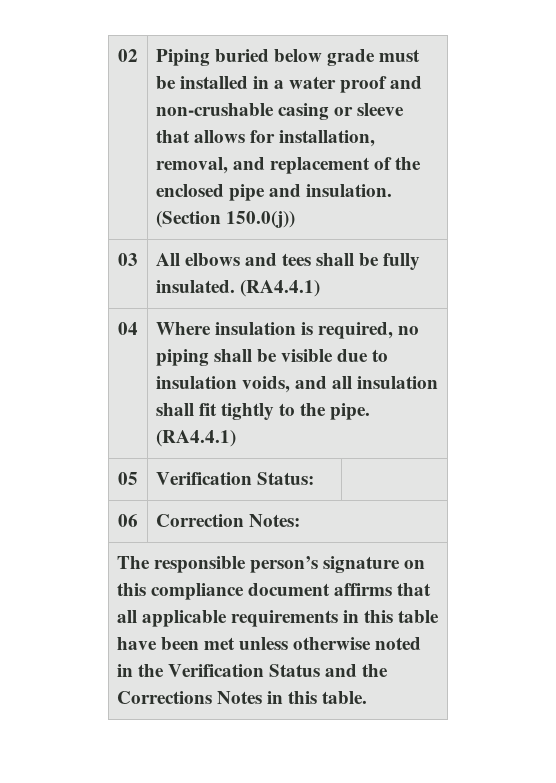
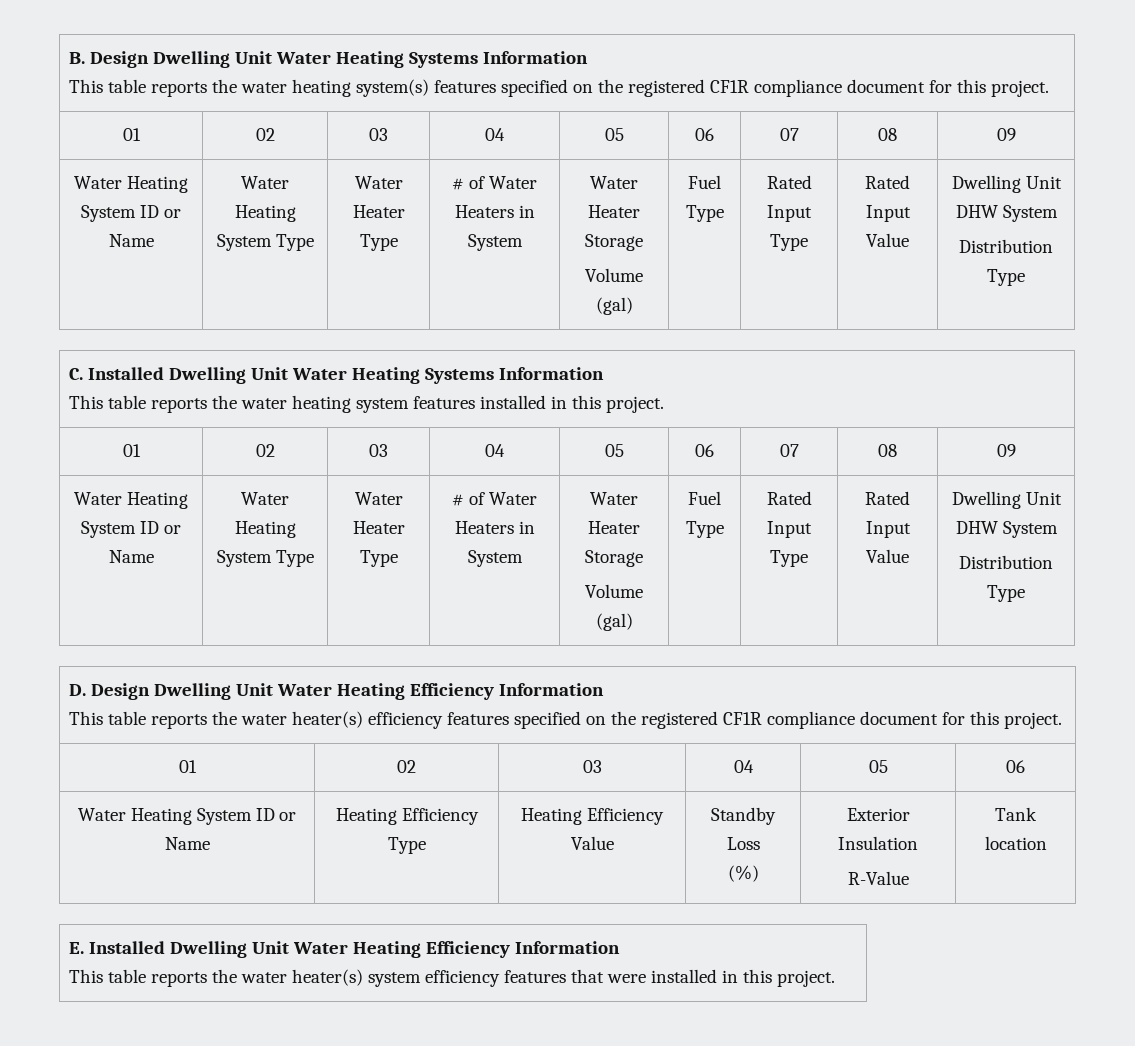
- 02 | Piping buried below grade must be installed in a water proof and non-crushable casing or sleeve that allows for installation, removal, and replacement of the enclosed pipe and insulation. (Section 150.0(j))
- 03 | All elbows and tees shall be fully insulated. (RA4.4.1)
- 04 | Where insulation is required, no piping shall be visible due to insulation voids, and all insulation shall fit tightly to the pipe. (RA4.4.1)
- 05 | Verification Status: |
- 06 | Correction Notes:
- The responsible person’s signature on this compliance document affirms that all applicable requirements in this table have been met unless otherwise noted in the Verification Status and the Corrections Notes in this table.
+ B. Design Dwelling Unit Water Heating Systems Information
+ This table reports the water heating system(s) features specified on the registered CF1R compliance document for this project.
+ 01 | 02 | 03 | 04 | 05 | 06 | 07 | 08 | 09
+ Water Heating System ID or Name | Water Heating System Type | Water Heater Type | # of Water Heaters in System | Water Heater Storage
+ Volume (gal) | Fuel Type | Rated Input Type | Rated Input Value | Dwelling Unit DHW System
+ Distribution Type
+ C. Installed Dwelling Unit Water Heating Systems Information
+ This table reports the water heating system features installed in this project.
+ 01 | 02 | 03 | 04 | 05 | 06 | 07 | 08 | 09
+ Water Heating System ID or Name | Water Heating System Type | Water Heater Type | # of Water Heaters in System | Water Heater Storage
+ Volume (gal) | Fuel Type | Rated Input Type | Rated Input Value | Dwelling Unit DHW System
+ Distribution Type
+ D. Design Dwelling Unit Water Heating Efficiency Information
+ This table reports the water heater(s) efficiency features specified on the registered CF1R compliance document for this project.
+ 01 | 02 | 03 | 04 | 05 | 06
+ Water Heating System ID or Name | Heating Efficiency Type | Heating Efficiency Value | Standby Loss
+ (%) | Exterior Insulation
+ R-Value | Tank location
+ E. Installed Dwelling Unit Water Heating Efficiency Information
+ This table reports the water heater(s) system efficiency features that were installed in this project.

